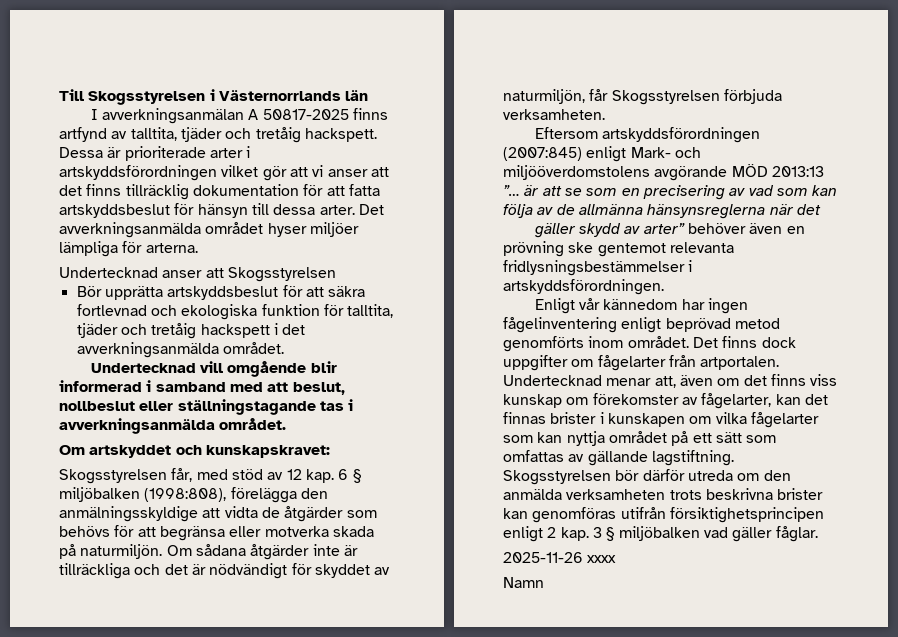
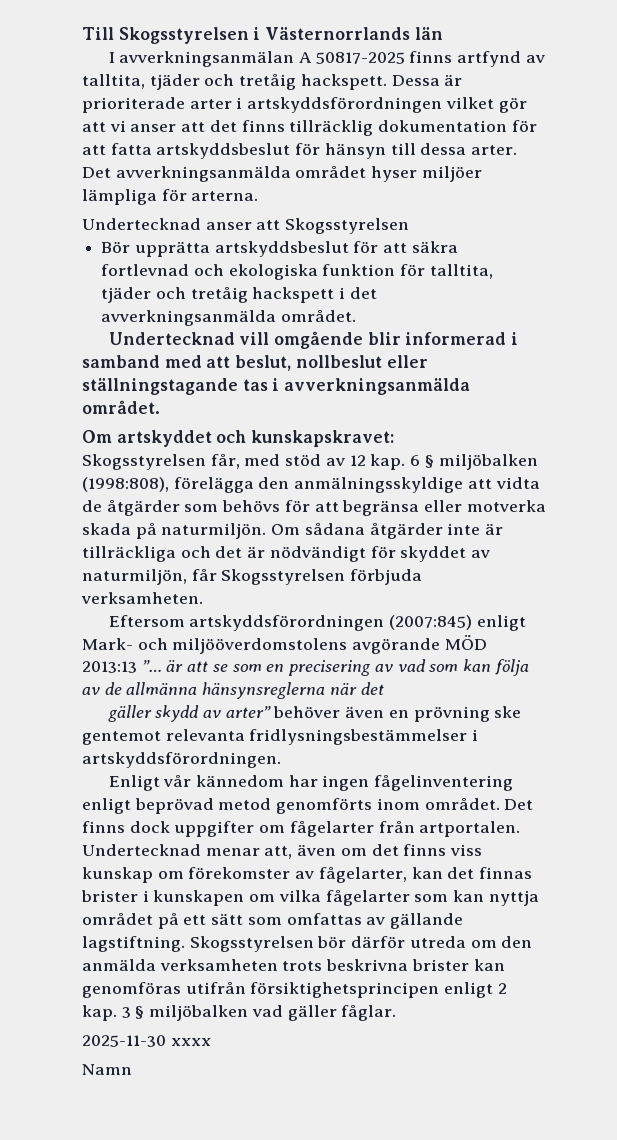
- 2025-11-26 xxxx
+ 2025-11-30 xxxx

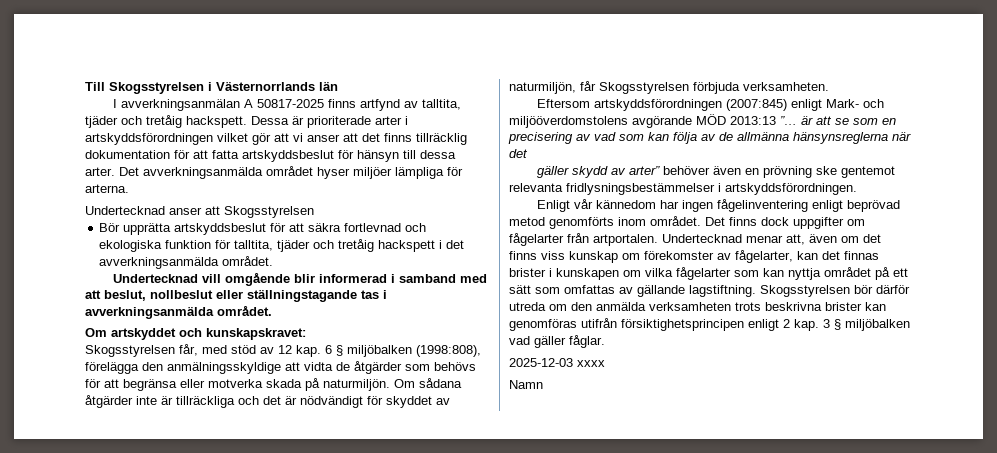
- 2025-11-30 xxxx
+ 2025-12-03 xxxx

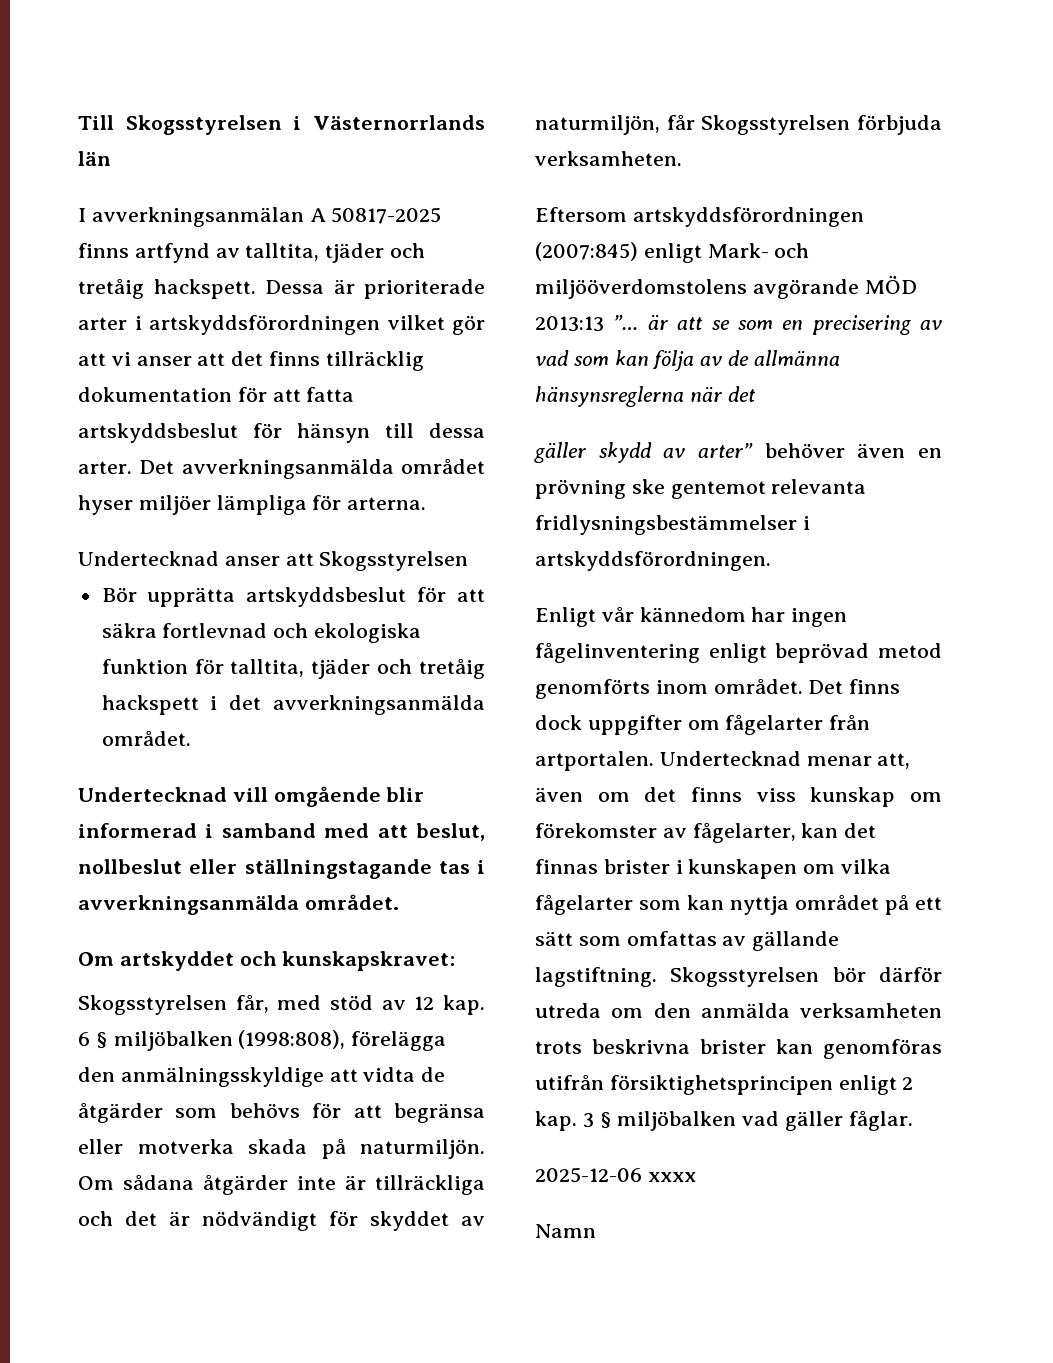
- 2025-12-03 xxxx
+ 2025-12-06 xxxx

